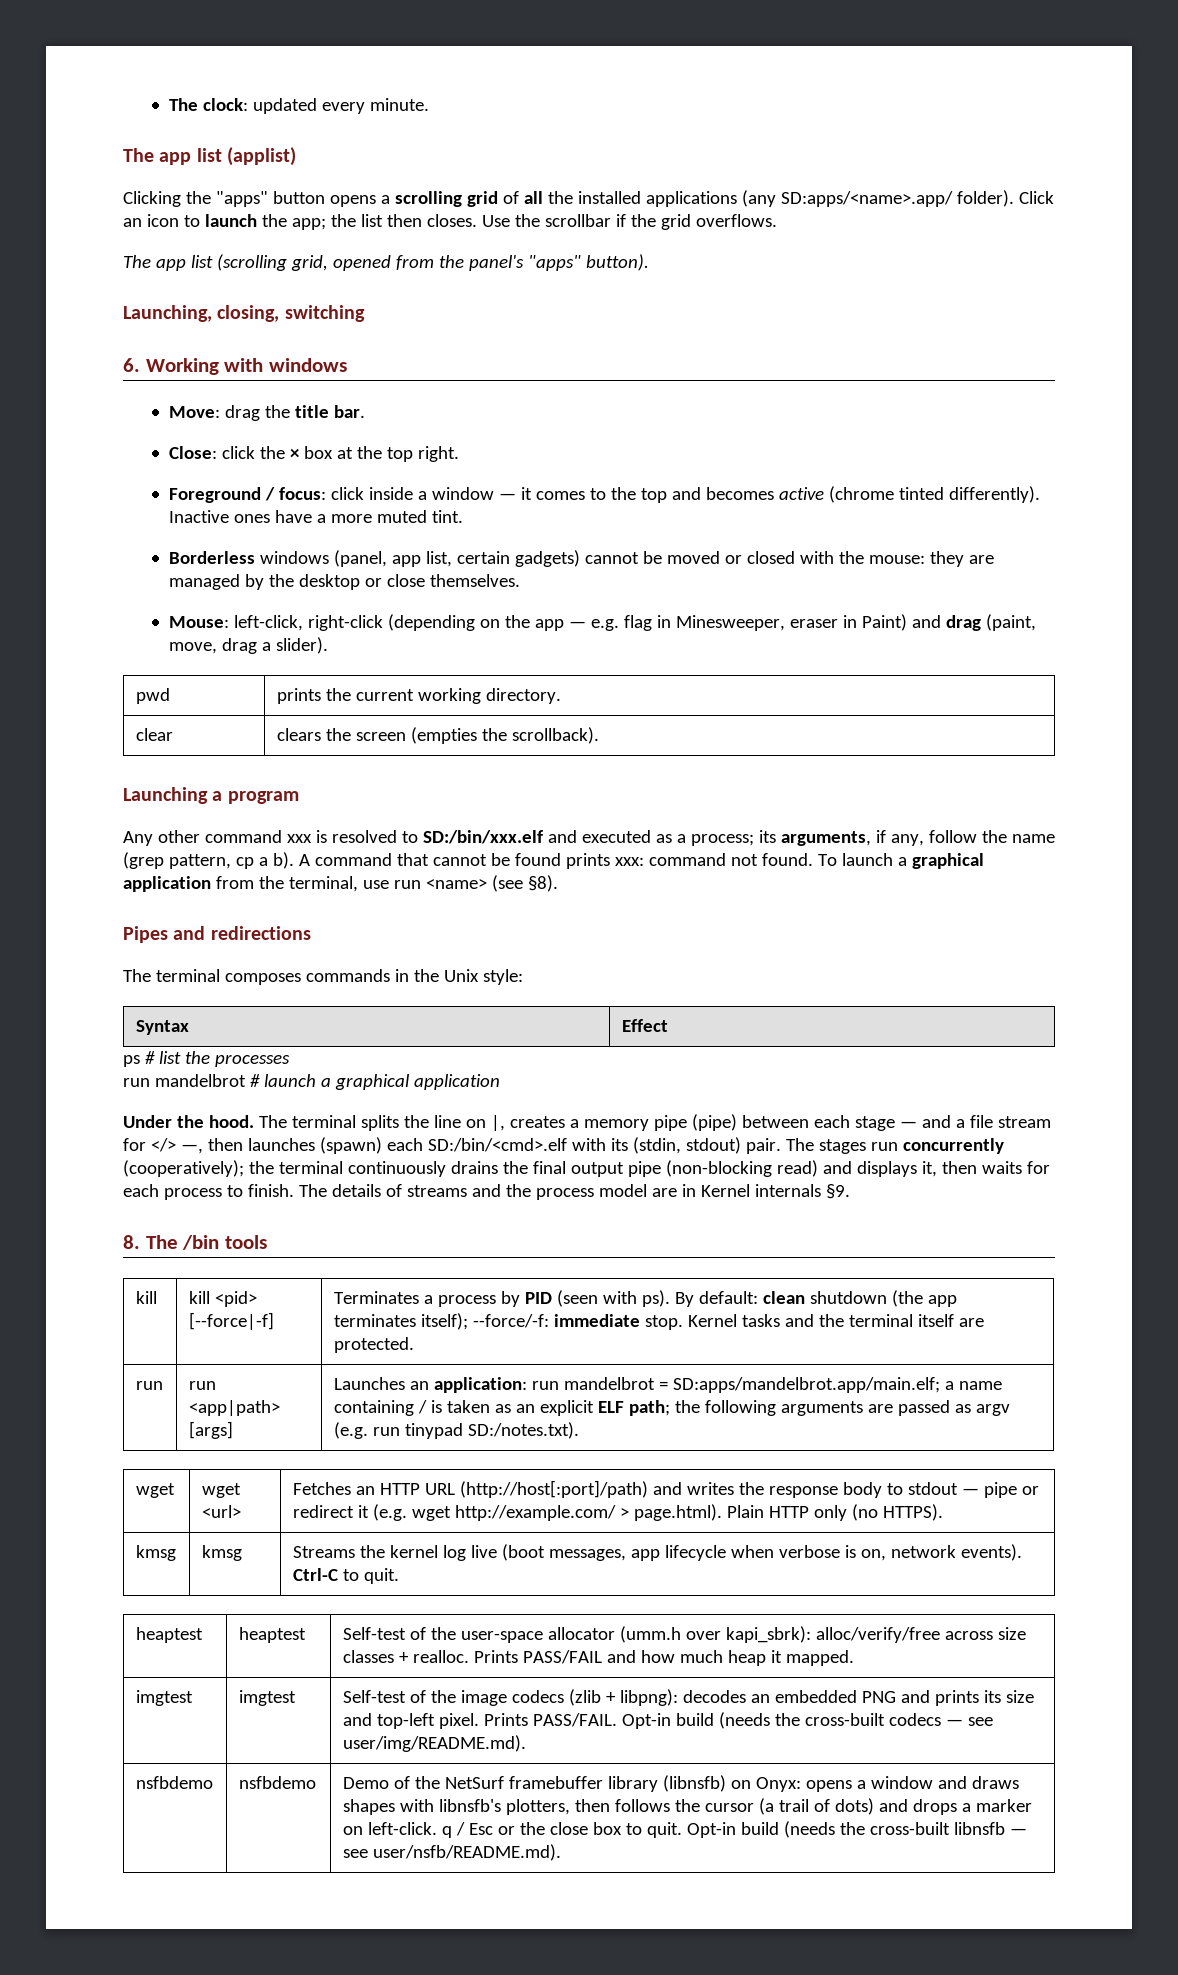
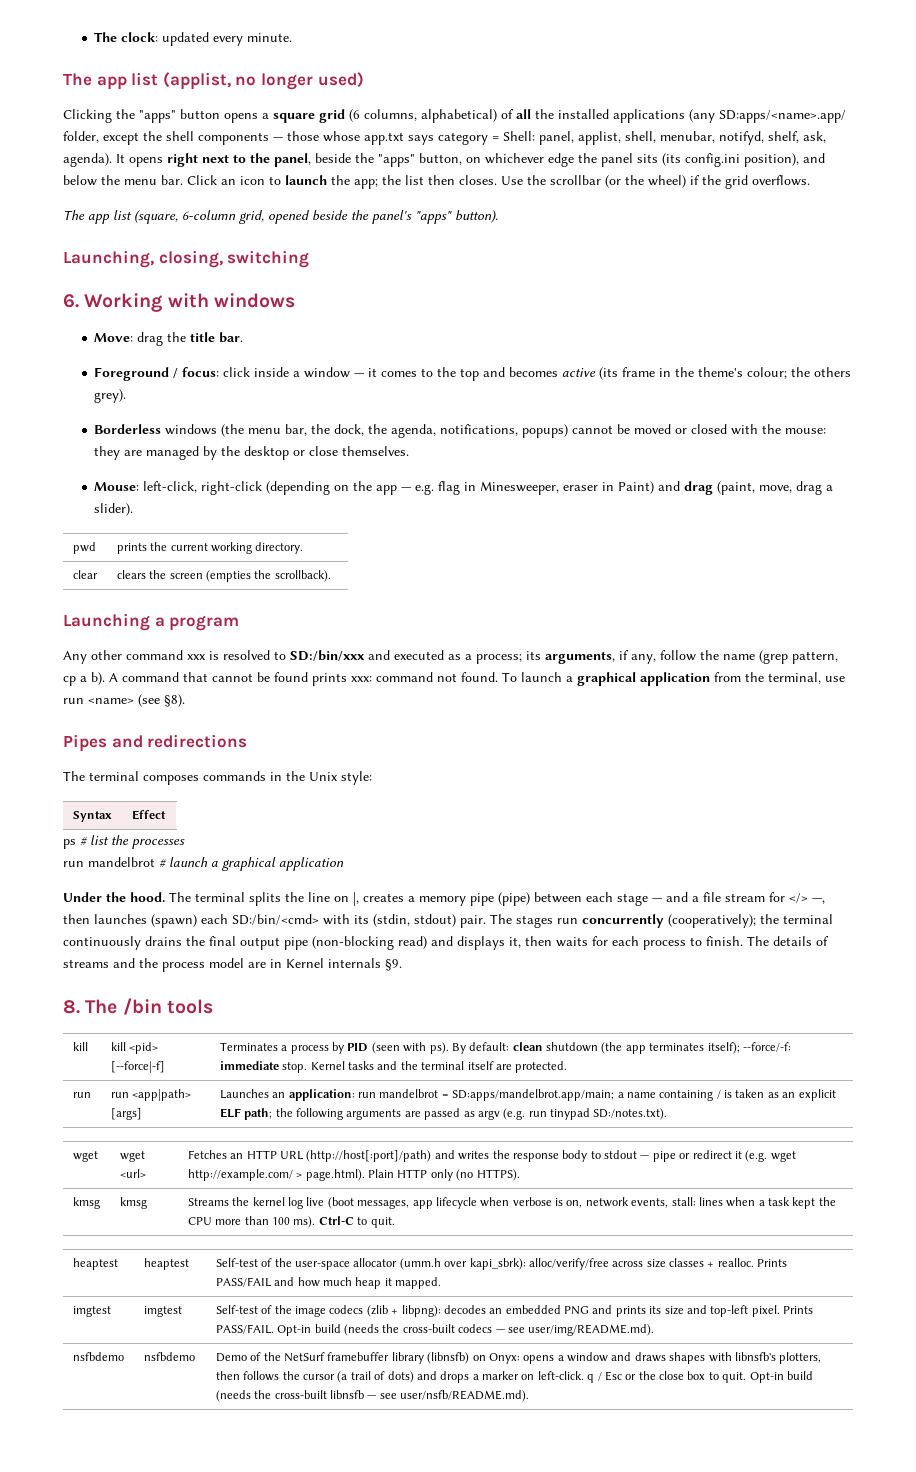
- The app list (applist)
+ The app list (applist, no longer used)
- Clicking the "apps" button opens a scrolling grid of all the installed applications (any SD:apps/<name>.app/ folder).
+ Clicking the "apps" button opens a square grid (6 columns, alphabetical) of all the installed applications (any SD:apps/<name>.app/ folder, except the shell components — those whose app.txt says category = Shell: panel, applist, shell, menubar, notifyd, shelf, ask, agenda). It opens right next to the panel, beside the "apps" button, on whichever edge the panel sits (its config.ini position), and below the menu bar.
- Use the scrollbar if the grid overflows.
+ Use the scrollbar (or the wheel) if the grid overflows.
- The app list (scrolling grid, opened from the panel's "apps" button).
+ The app list (square, 6-column grid, opened beside the panel's "apps" button).
- Close: click the × box at the top right.
- Foreground / focus: click inside a window — it comes to the top and becomes active (chrome tinted differently). Inactive ones have a more muted tint.
- Borderless windows (panel, app list, certain gadgets) cannot be moved or closed with the mouse: they are managed by the desktop or close themselves.
+ Foreground / focus: click inside a window — it comes to the top and becomes active (its frame in the theme's colour; the others grey).
+ Borderless windows (the menu bar, the dock, the agenda, notifications, popups) cannot be moved or closed with the mouse: they are managed by the desktop or close themselves.
- Any other command xxx is resolved to SD:/bin/xxx.elf and executed as a process; its arguments, if any, follow the name (grep pattern, cp a b).
+ Any other command xxx is resolved to SD:/bin/xxx and executed as a process; its arguments, if any, follow the name (grep pattern, cp a b).
- The terminal splits the line on |, creates a memory pipe (pipe) between each stage — and a file stream for </> —, then launches (spawn) each SD:/bin/<cmd>.elf with its (stdin, stdout) pair.
+ The terminal splits the line on |, creates a memory pipe (pipe) between each stage — and a file stream for </> —, then launches (spawn) each SD:/bin/<cmd> with its (stdin, stdout) pair.
- run | run <app|path> [args] | Launches an application: run mandelbrot = SD:apps/mandelbrot.app/main.elf; a name containing / is taken as an explicit ELF path; the following arguments are passed as argv (e.g. run tinypad SD:/notes.txt).
+ run | run <app|path> [args] | Launches an application: run mandelbrot = SD:apps/mandelbrot.app/main; a name containing / is taken as an explicit ELF path; the following arguments are passed as argv (e.g. run tinypad SD:/notes.txt).
- kmsg | kmsg | Streams the kernel log live (boot messages, app lifecycle when verbose is on, network events). Ctrl-C to quit.
+ kmsg | kmsg | Streams the kernel log live (boot messages, app lifecycle when verbose is on, network events, stall: lines when a task kept the CPU more than 100 ms). Ctrl-C to quit.

